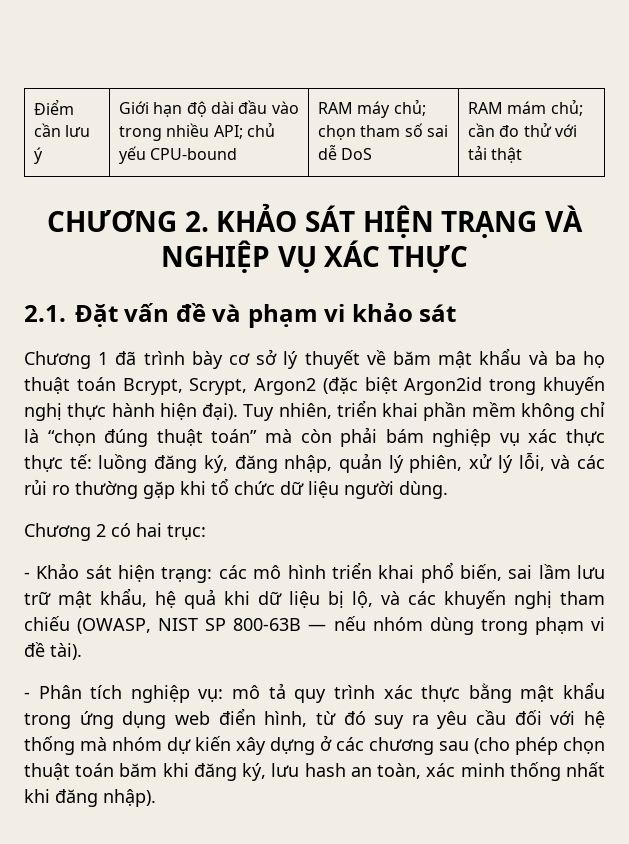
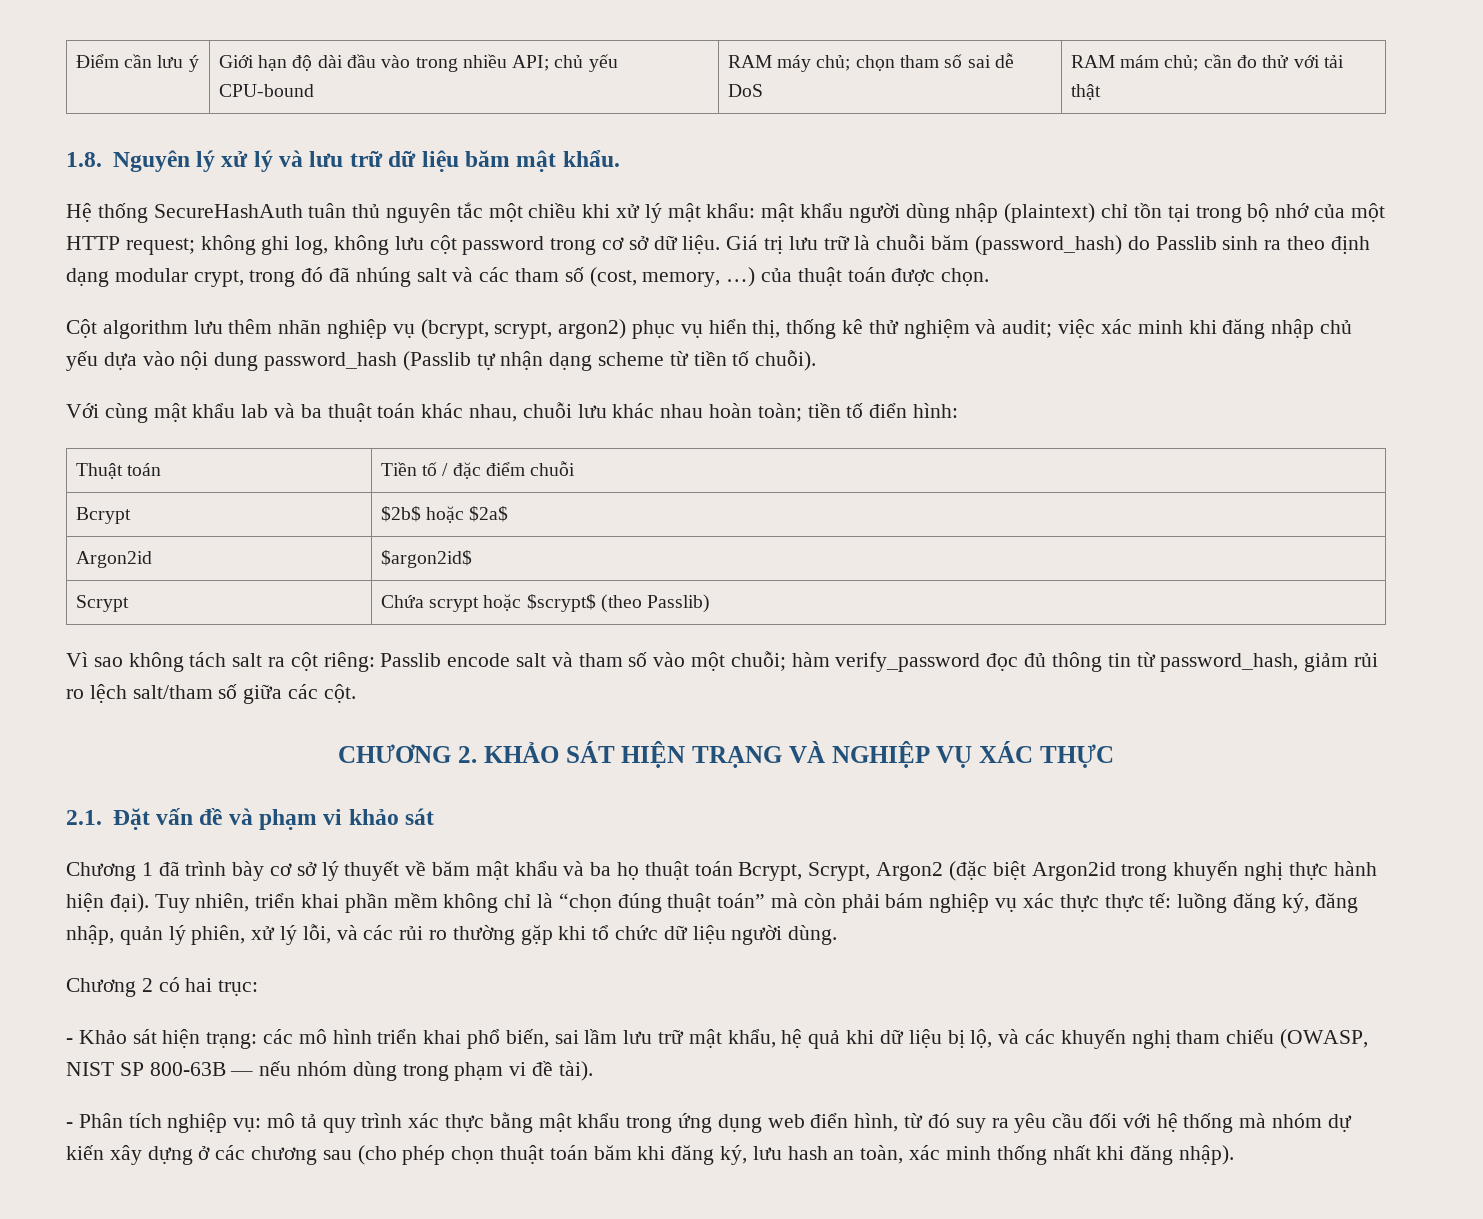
+ 1.8. Nguyên lý xử lý và lưu trữ dữ liệu băm mật khẩu.
+ Hệ thống SecureHashAuth tuân thủ nguyên tắc một chiều khi xử lý mật khẩu: mật khẩu người dùng nhập (plaintext) chỉ tồn tại trong bộ nhớ của một HTTP request; không ghi log, không lưu cột password trong cơ sở dữ liệu. Giá trị lưu trữ là chuỗi băm (password_hash) do Passlib sinh ra theo định dạng modular crypt, trong đó đã nhúng salt và các tham số (cost, memory, …) của thuật toán được chọn.
+ Cột algorithm lưu thêm nhãn nghiệp vụ (bcrypt, scrypt, argon2) phục vụ hiển thị, thống kê thử nghiệm và audit; việc xác minh khi đăng nhập chủ yếu dựa vào nội dung password_hash (Passlib tự nhận dạng scheme từ tiền tố chuỗi).
+ Với cùng mật khẩu lab và ba thuật toán khác nhau, chuỗi lưu khác nhau hoàn toàn; tiền tố điển hình:
+ Thuật toán | Tiền tố / đặc điểm chuỗi
+ Bcrypt | $2b$ hoặc $2a$
+ Argon2id | $argon2id$
+ Scrypt | Chứa scrypt hoặc $scrypt$ (theo Passlib)
+ Vì sao không tách salt ra cột riêng: Passlib encode salt và tham số vào một chuỗi; hàm verify_password đọc đủ thông tin từ password_hash, giảm rủi ro lệch salt/tham số giữa các cột.

